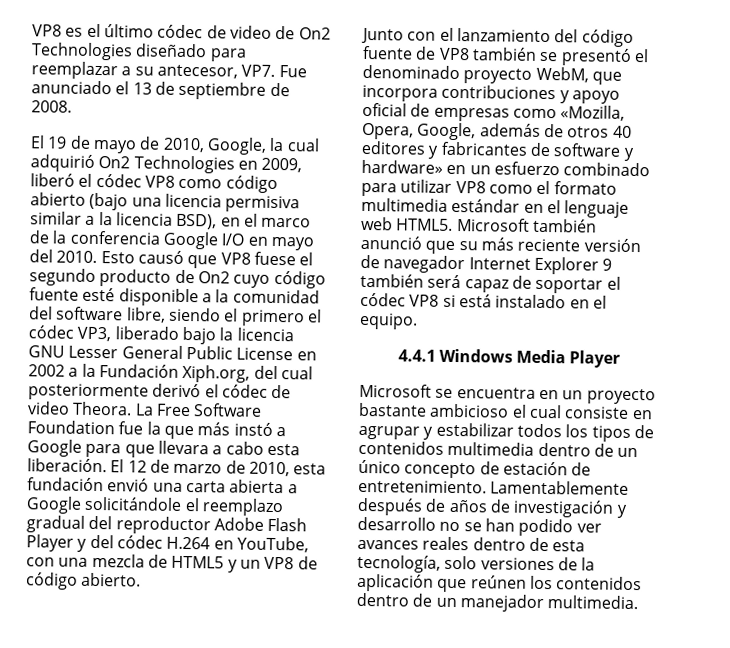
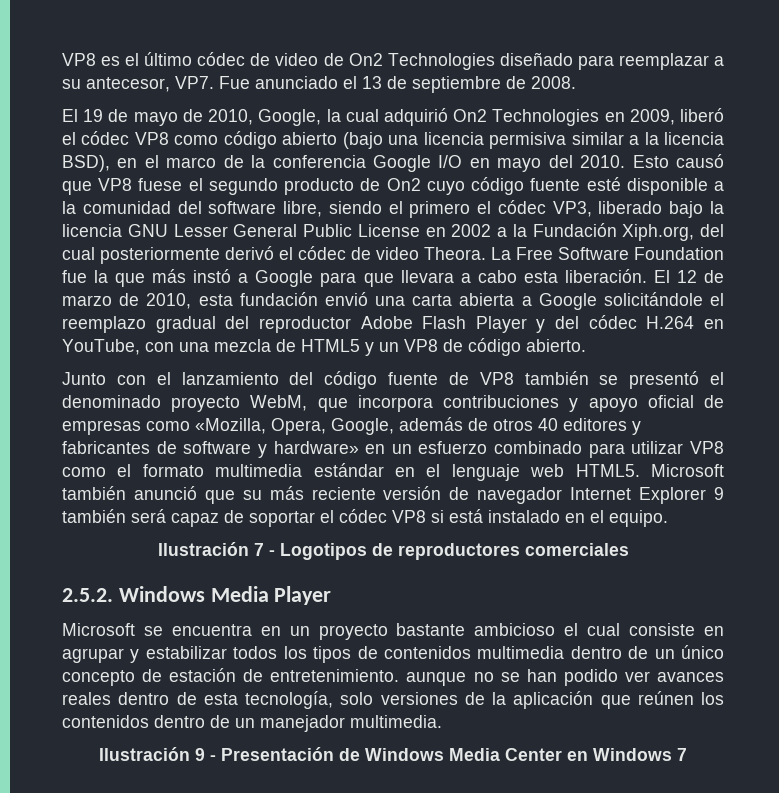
- 4.4.1 Windows Media Player
+ Ilustración 7 - Logotipos de reproductores comerciales
+ 2.5.2. Windows Media Player
- Microsoft se encuentra en un proyecto bastante ambicioso el cual consiste en agrupar y estabilizar todos los tipos de contenidos multimedia dentro de un único concepto de estación de entretenimiento. Lamentablemente después de años de investigación y desarrollo no se han podido ver avances reales dentro de esta tecnología, solo versiones de la aplicación que reúnen los contenidos dentro de un manejador multimedia.
+ Microsoft se encuentra en un proyecto bastante ambicioso el cual consiste en agrupar y estabilizar todos los tipos de contenidos multimedia dentro de un único concepto de estación de entretenimiento. aunque no se han podido ver avances reales dentro de esta tecnología, solo versiones de la aplicación que reúnen los contenidos dentro de un manejador multimedia.
+ Ilustración 9 - Presentación de Windows Media Center en Windows 7

